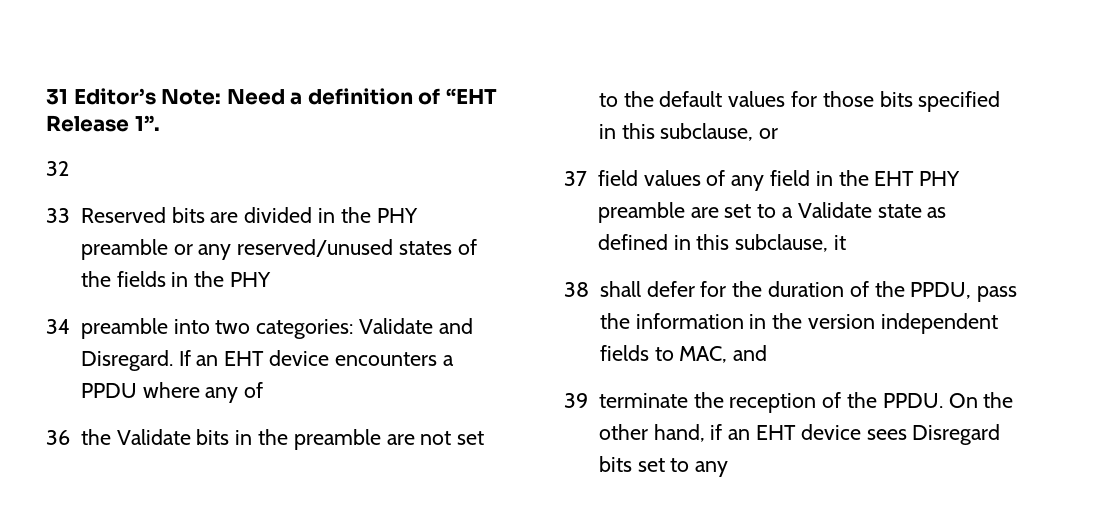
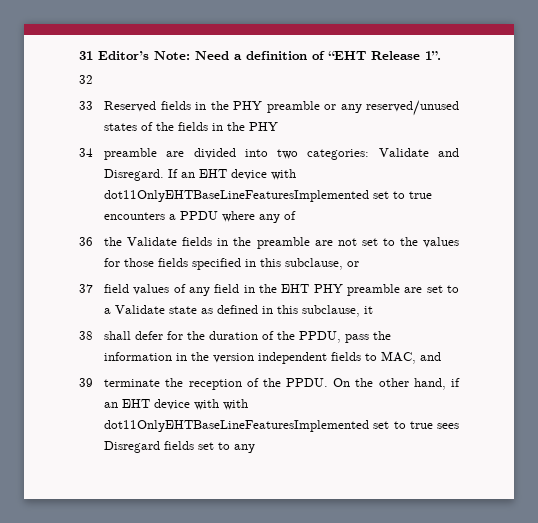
- 33 Reserved bits are divided in the PHY preamble or any reserved/unused states of the fields in the PHY
+ 33 Reserved fields in the PHY preamble or any reserved/unused states of the fields in the PHY
- 34 preamble into two categories: Validate and Disregard.
+ 34 preamble are divided into two categories: Validate and Disregard.
- If an EHT device encounters a PPDU where any of
+ If an EHT device with dot11OnlyEHTBaseLineFeaturesImplemented set to true encounters a PPDU where any of
- 36 the Validate bits in the preamble are not set to the default values for those bits specified in this subclause, or
+ 36 the Validate fields in the preamble are not set to the values for those fields specified in this subclause, or
- On the other hand, if an EHT device sees Disregard bits set to any
+ On the other hand, if an EHT device with with dot11OnlyEHTBaseLineFeaturesImplemented set to true sees Disregard fields set to any

